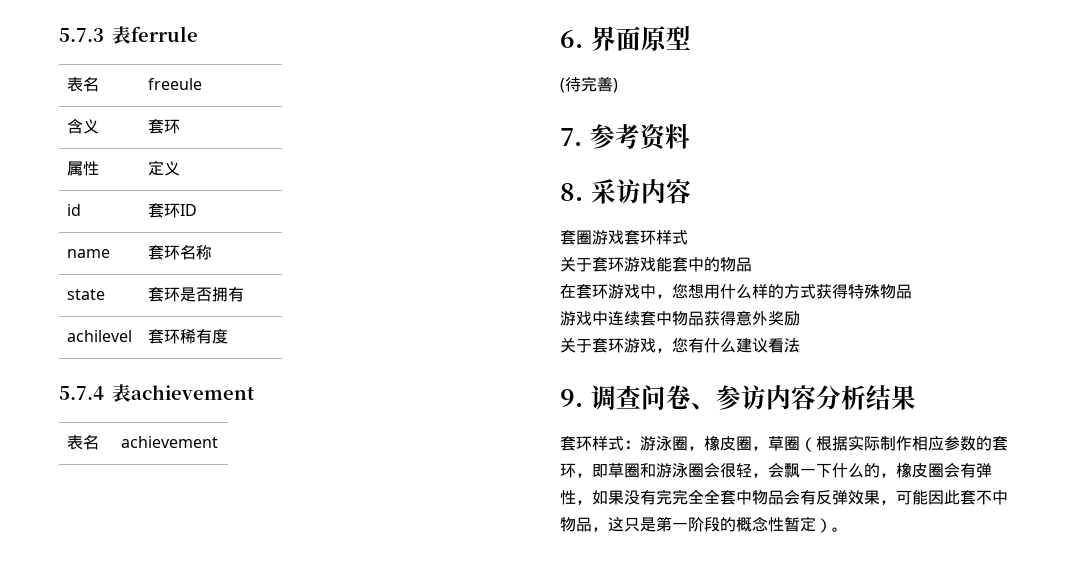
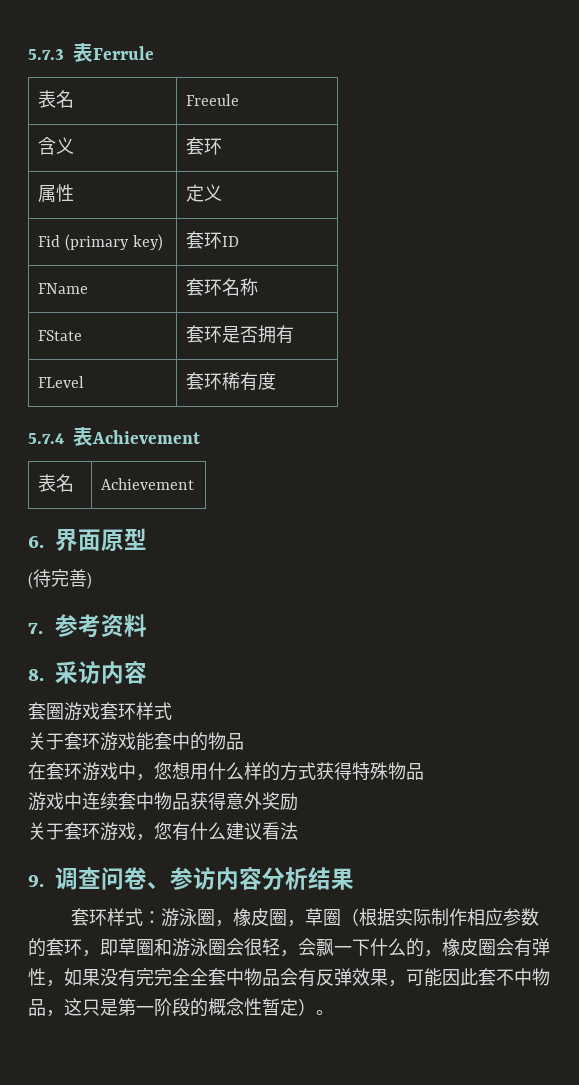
- 5.7.3表ferrule
- 表名 | freeule
+ 5.7.3表Ferrule
+ 表名 | Freeule
- id | 套环ID
+ Fid (primary key) | 套环ID
- name | 套环名称
+ FName | 套环名称
- state | 套环是否拥有
+ FState | 套环是否拥有
- achilevel | 套环稀有度
+ FLevel | 套环稀有度
- 5.7.4表achievement
- 表名 | achievement
+ 5.7.4表Achievement
+ 表名 | Achievement

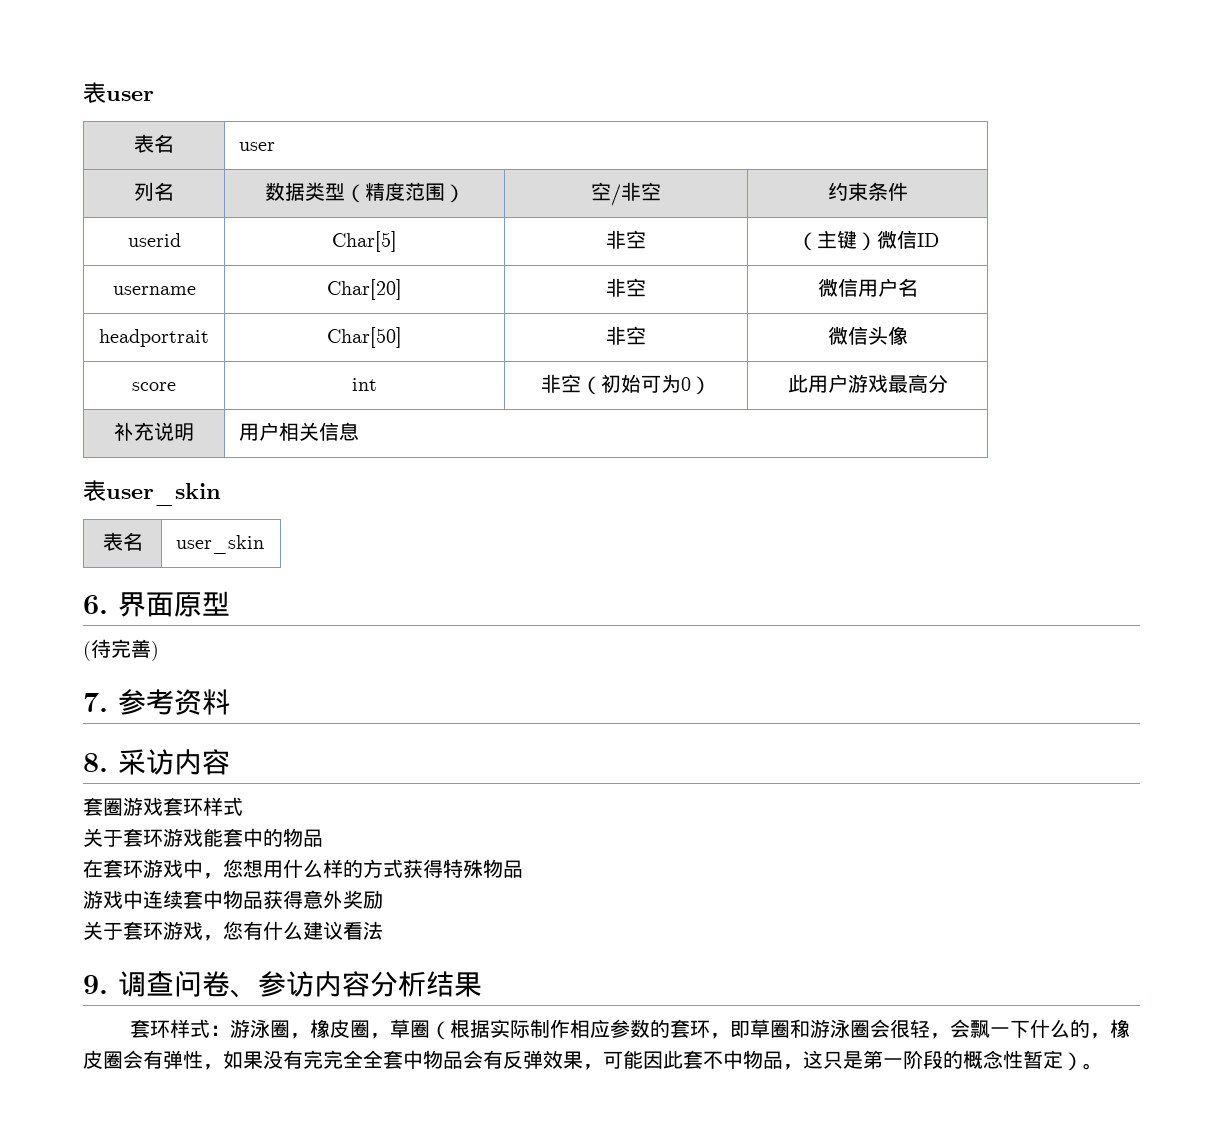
- 5.7.3表Ferrule
- 表名 | Freeule
- 含义 | 套环
- 属性 | 定义
- Fid (primary key) | 套环ID
- FName | 套环名称
- FState | 套环是否拥有
- FLevel | 套环稀有度
- 5.7.4表Achievement
- 表名 | Achievement
+ 表user
+ 表名 | user
+ 列名 | 数据类型（精度范围） | 空/非空 | 约束条件
+ userid | Char[5] | 非空 | （主键）微信ID
+ username | Char[20] | 非空 | 微信用户名
+ headportrait | Char[50] | 非空 | 微信头像
+ score | int | 非空（初始可为0） | 此用户游戏最高分
+ 补充说明 | 用户相关信息
+ 表user_skin
+ 表名 | user_skin

